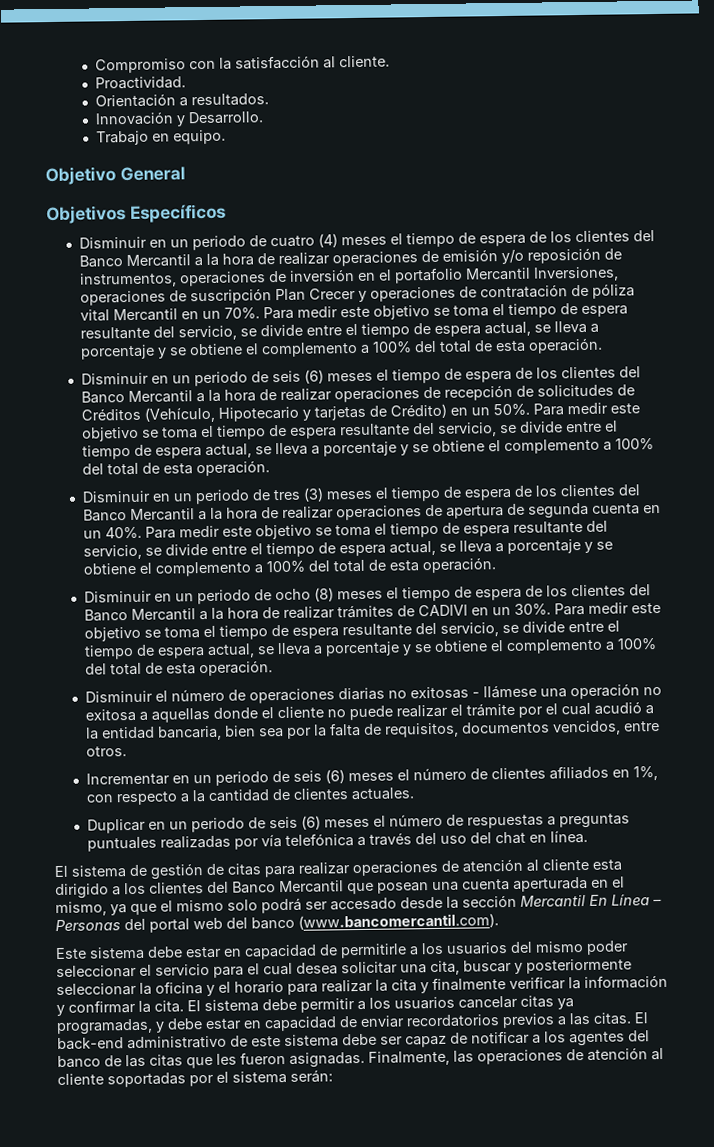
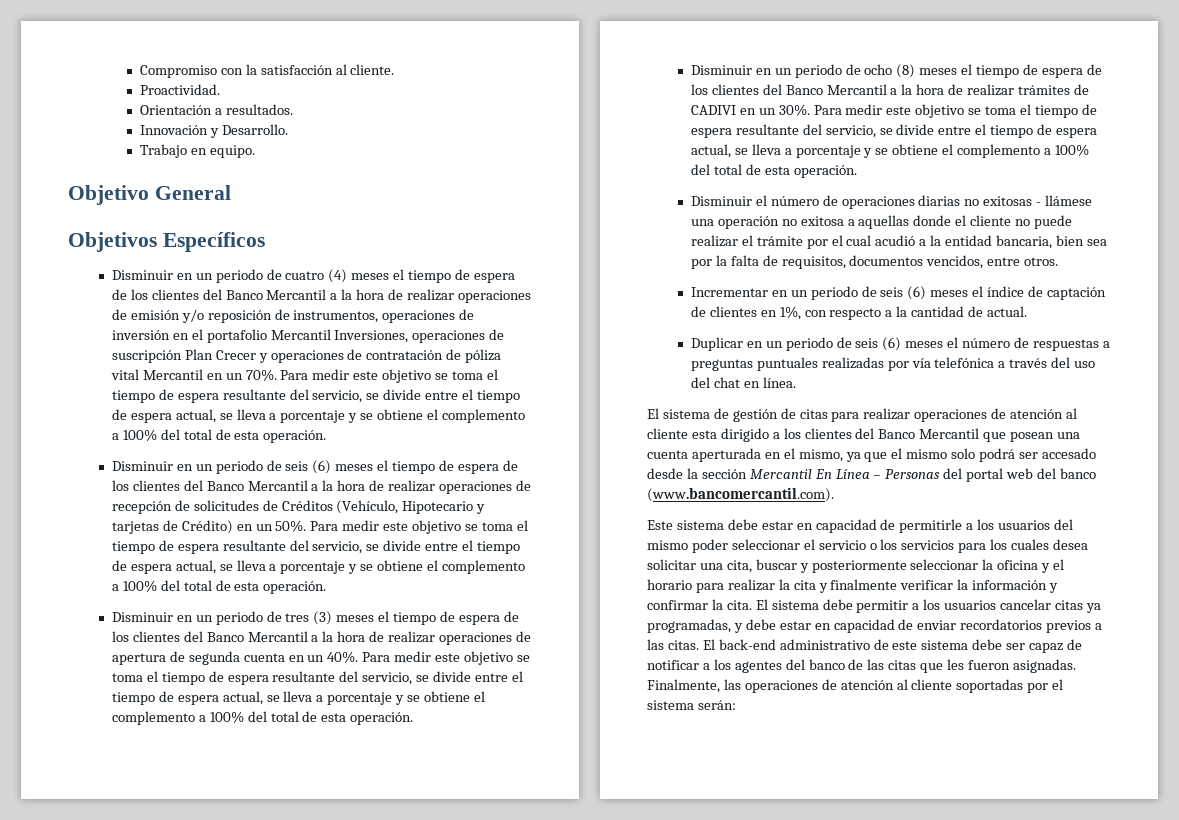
- Incrementar en un periodo de seis (6) meses el número de clientes afiliados en 1%, con respecto a la cantidad de clientes actuales.
+ Incrementar en un periodo de seis (6) meses el índice de captación de clientes en 1%, con respecto a la cantidad de actual.
- Este sistema debe estar en capacidad de permitirle a los usuarios del mismo poder seleccionar el servicio para el cual desea solicitar una cita, buscar y posteriormente seleccionar la oficina y el horario para realizar la cita y finalmente verificar la información y confirmar la cita.
+ Este sistema debe estar en capacidad de permitirle a los usuarios del mismo poder seleccionar el servicio o los servicios para los cuales desea solicitar una cita, buscar y posteriormente seleccionar la oficina y el horario para realizar la cita y finalmente verificar la información y confirmar la cita.

